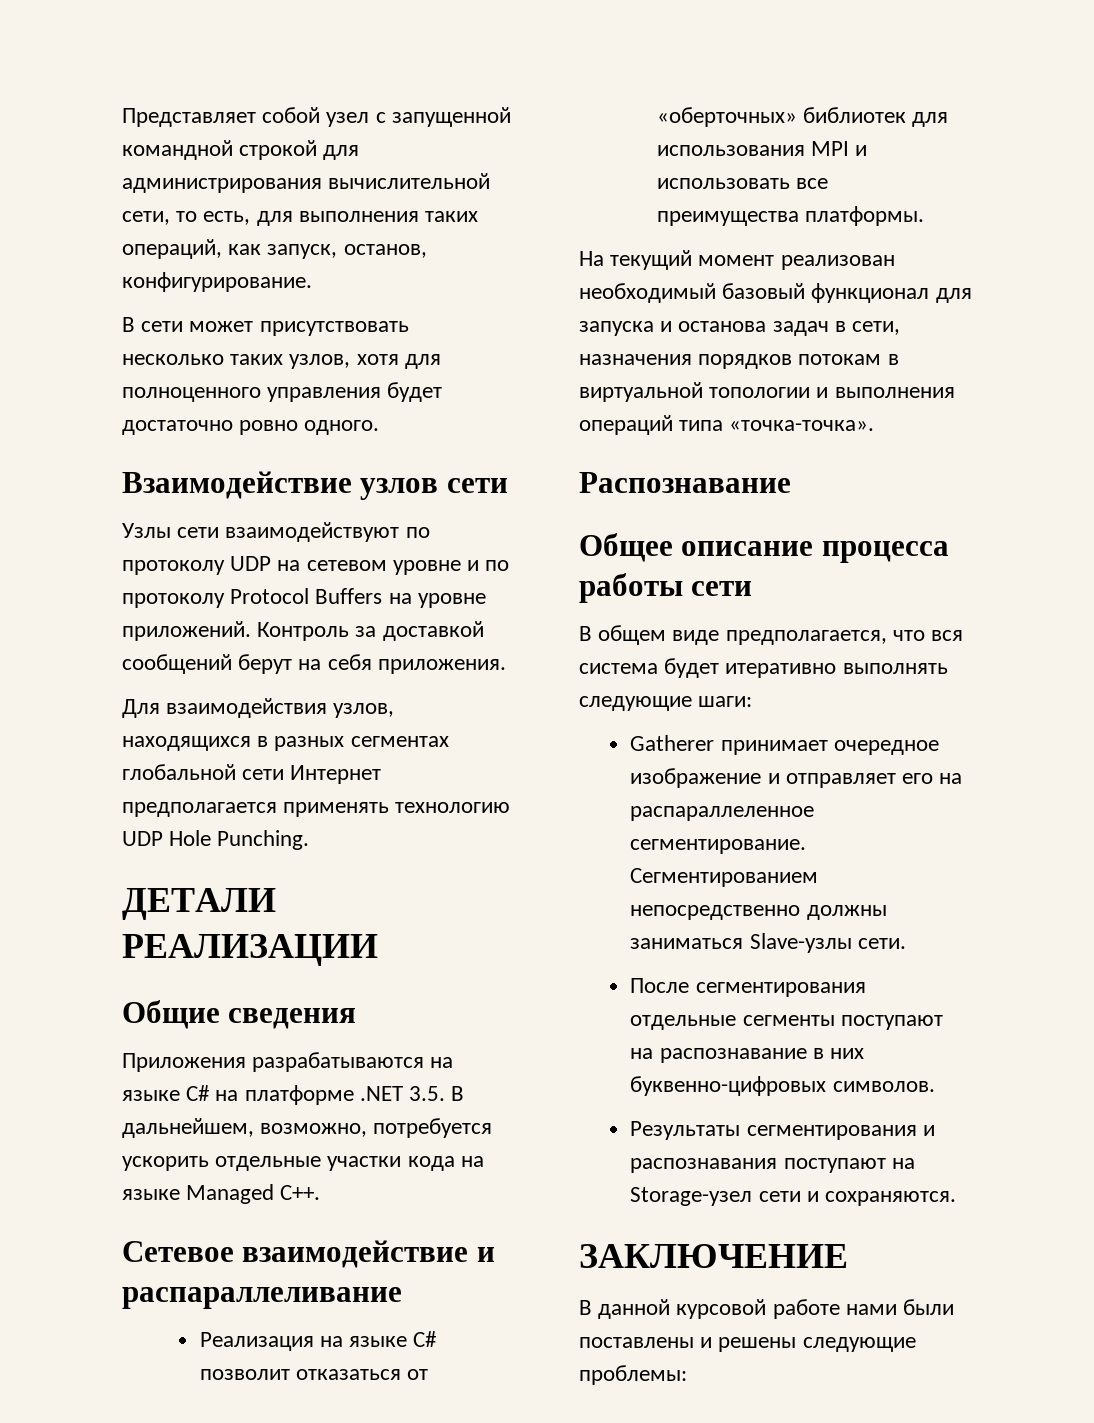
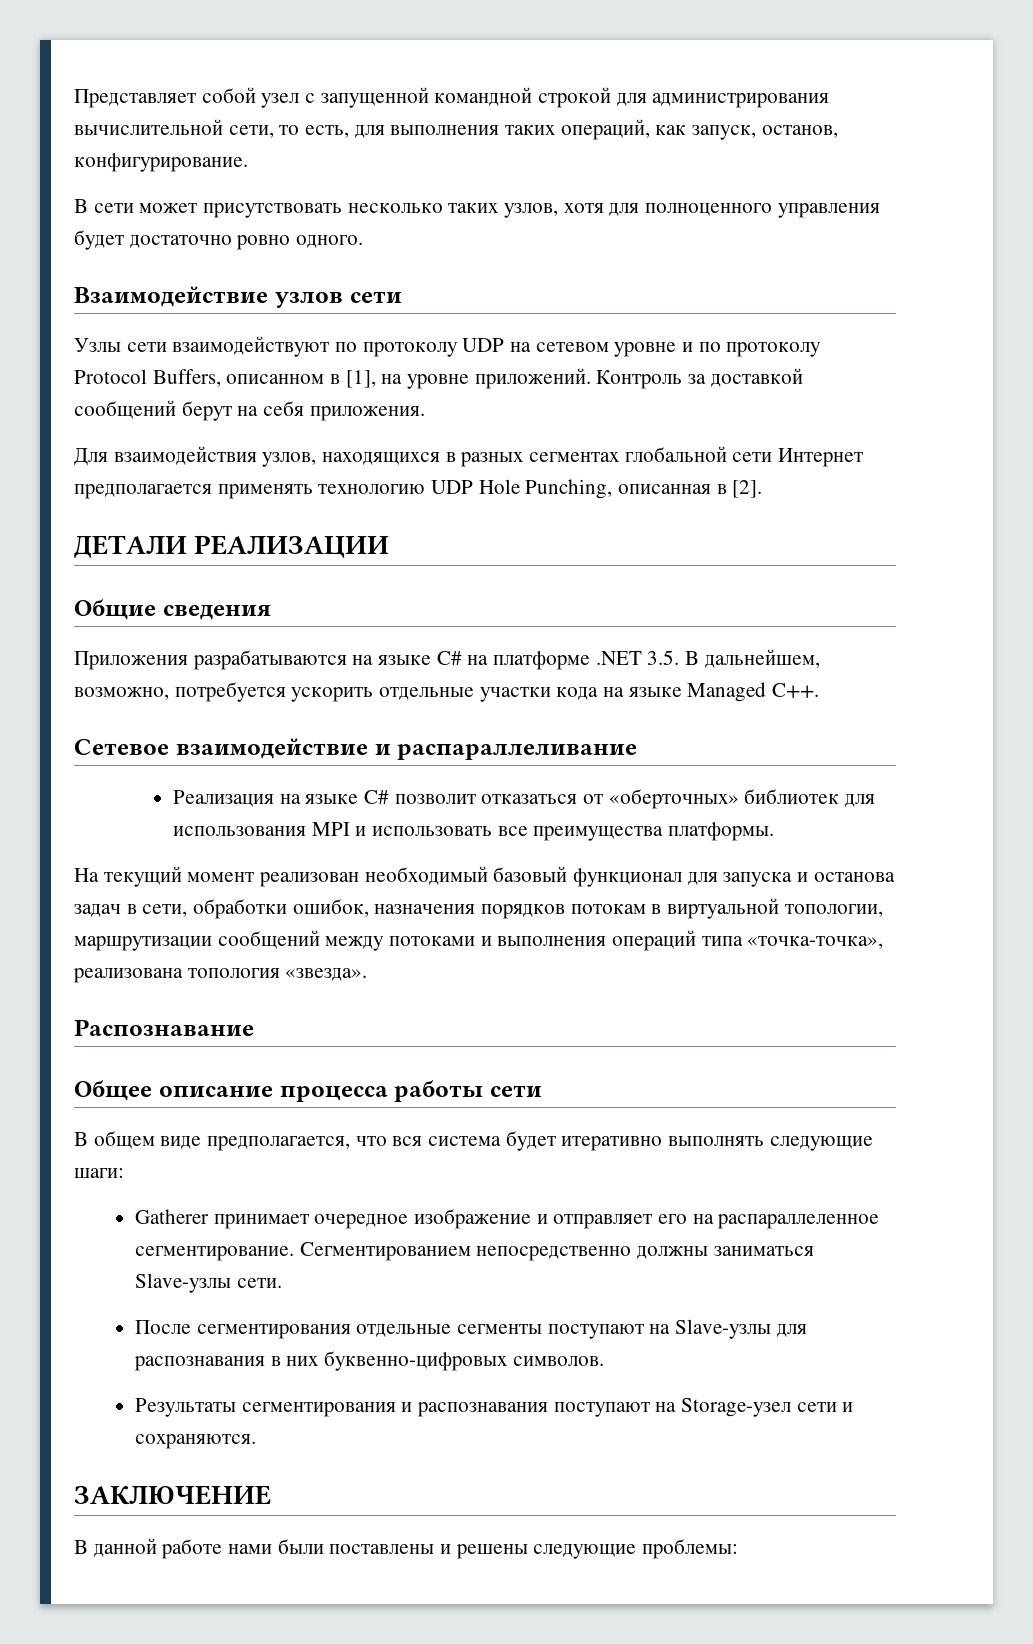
- Узлы сети взаимодействуют по протоколу UDP на сетевом уровне и по протоколу Protocol Buffers на уровне приложений.
+ Узлы сети взаимодействуют по протоколу UDP на сетевом уровне и по протоколу Protocol Buffers, описанном в [1], на уровне приложений.
- Для взаимодействия узлов, находящихся в разных сегментах глобальной сети Интернет предполагается применять технологию UDP Hole Punching.
+ Для взаимодействия узлов, находящихся в разных сегментах глобальной сети Интернет предполагается применять технологию UDP Hole Punching, описанная в [2].
- На текущий момент реализован необходимый базовый функционал для запуска и останова задач в сети, назначения порядков потокам в виртуальной топологии и выполнения операций типа «точка-точка».
+ На текущий момент реализован необходимый базовый функционал для запуска и останова задач в сети, обработки ошибок, назначения порядков потокам в виртуальной топологии, маршрутизации сообщений между потоками и выполнения операций типа «точка-точка», реализована топология «звезда».
- После сегментирования отдельные сегменты поступают на распознавание в них буквенно-цифровых символов.
+ После сегментирования отдельные сегменты поступают на Slave-узлы для распознавания в них буквенно-цифровых символов.
- В данной курсовой работе нами были поставлены и решены следующие проблемы:
+ В данной работе нами были поставлены и решены следующие проблемы:

